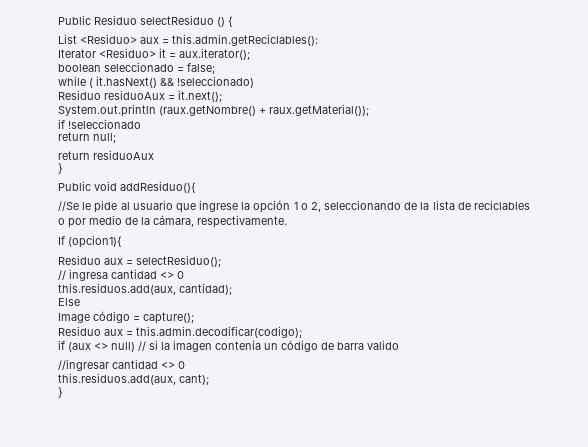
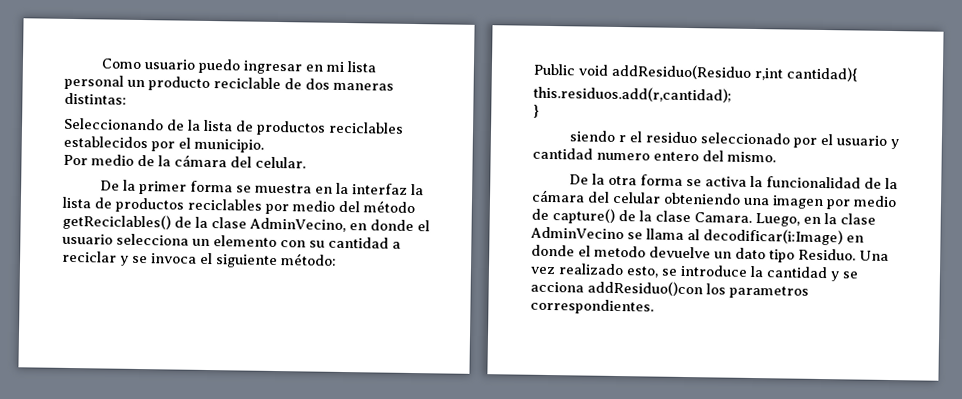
- Public Residuo selectResiduo () {
- List <Residuo> aux = this.admin.getReciclables():
- Iterator <Residuo> it = aux.iterator();
- boolean seleccionado = false;
- while ( it.hasNext() && !seleccionado)
- Residuo residuoAux = it.next();
- System.out.println (raux.getNombre() + raux.getMaterial());
- if !seleccionado
- return null;
- return residuoAux
+ Como usuario puedo ingresar en mi lista personal un producto reciclable de dos maneras distintas:
+ Seleccionando de la lista de productos reciclables establecidos por el municipio.
+ Por medio de la cámara del celular.
+ De la primer forma se muestra en la interfaz la lista de productos reciclables por medio del método getReciclables() de la clase AdminVecino, en donde el usuario selecciona un elemento con su cantidad a reciclar y se invoca el siguiente método:
+ Public void addResiduo(Residuo r,int cantidad){
+ this.residuos.add(r,cantidad);
  }
- Public void addResiduo(){
- //Se le pide al usuario que ingrese la opción 1 o 2, seleccionando de la lista de reciclables o por medio de la cámara, respectivamente.
- If (opcion1){
- Residuo aux = selectResiduo();
- // ingresa cantidad <> 0
- this.residuos.add(aux, cantidad);
- Else
- Image código = capture();
- Residuo aux = this.admin.decodificar(codigo);
- if (aux <> null) // si la imagen contenía un código de barra valido
- //ingresar cantidad <> 0
- this.residuos.add(aux, cant);
- }
+ siendo r el residuo seleccionado por el usuario y cantidad numero entero del mismo.
+ De la otra forma se activa la funcionalidad de la cámara del celular obteniendo una imagen por medio de capture() de la clase Camara. Luego, en la clase AdminVecino se llama al decodificar(i:Image) en donde el metodo devuelve un dato tipo Residuo. Una vez realizado esto, se introduce la cantidad y se acciona addResiduo()con los parametros correspondientes.

